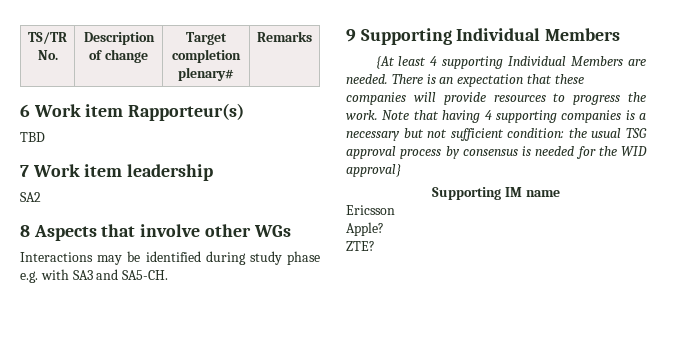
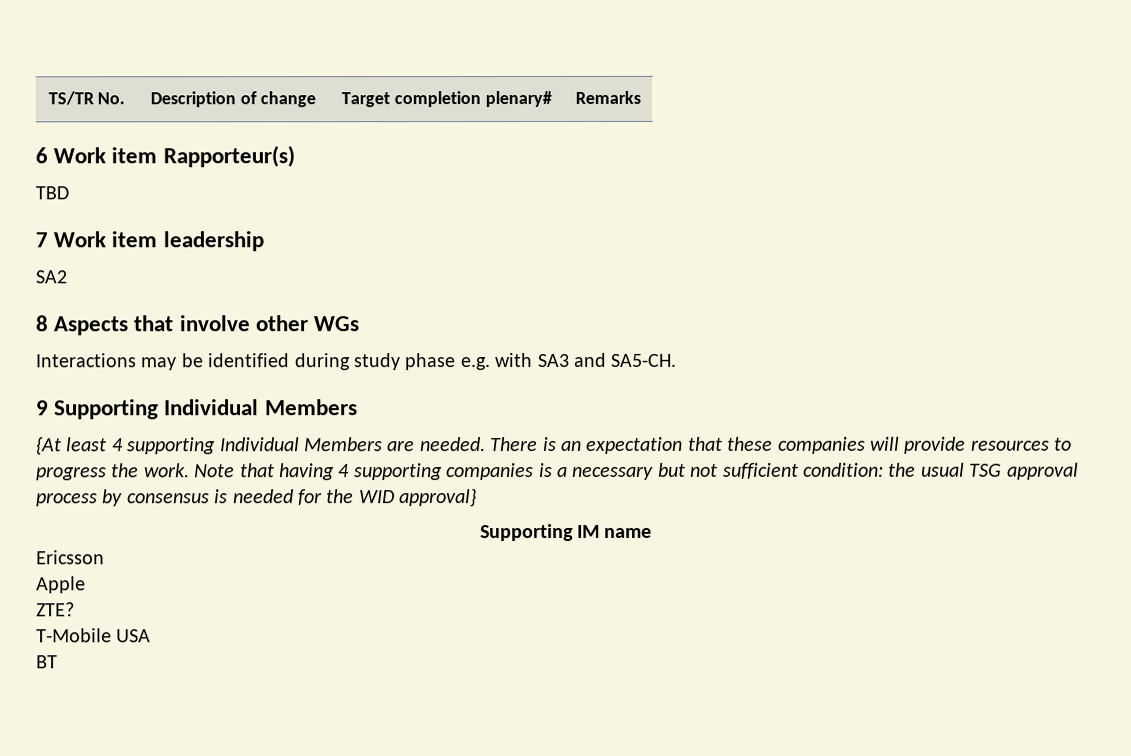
- Apple?
+ Apple
+ T-Mobile USA
+ BT

